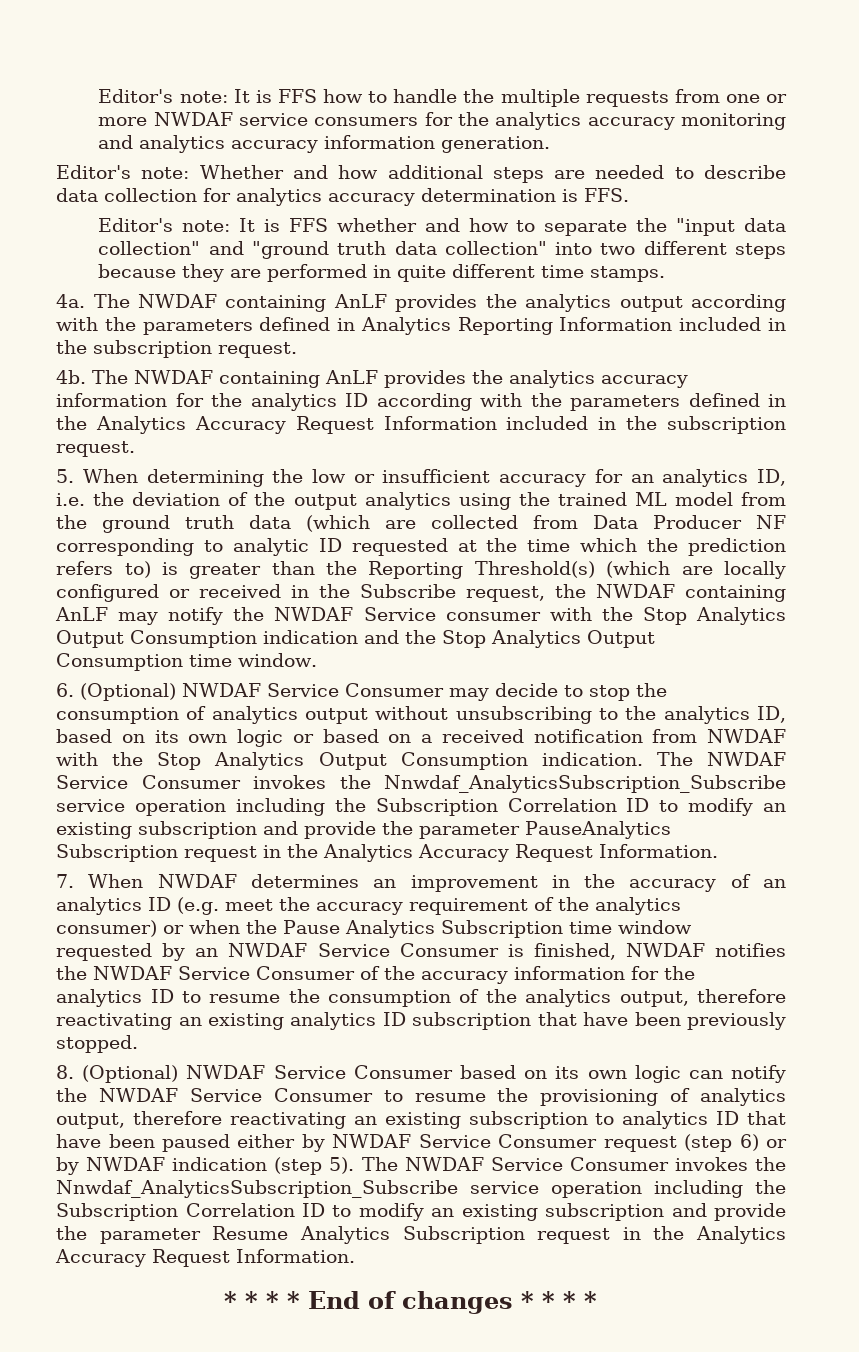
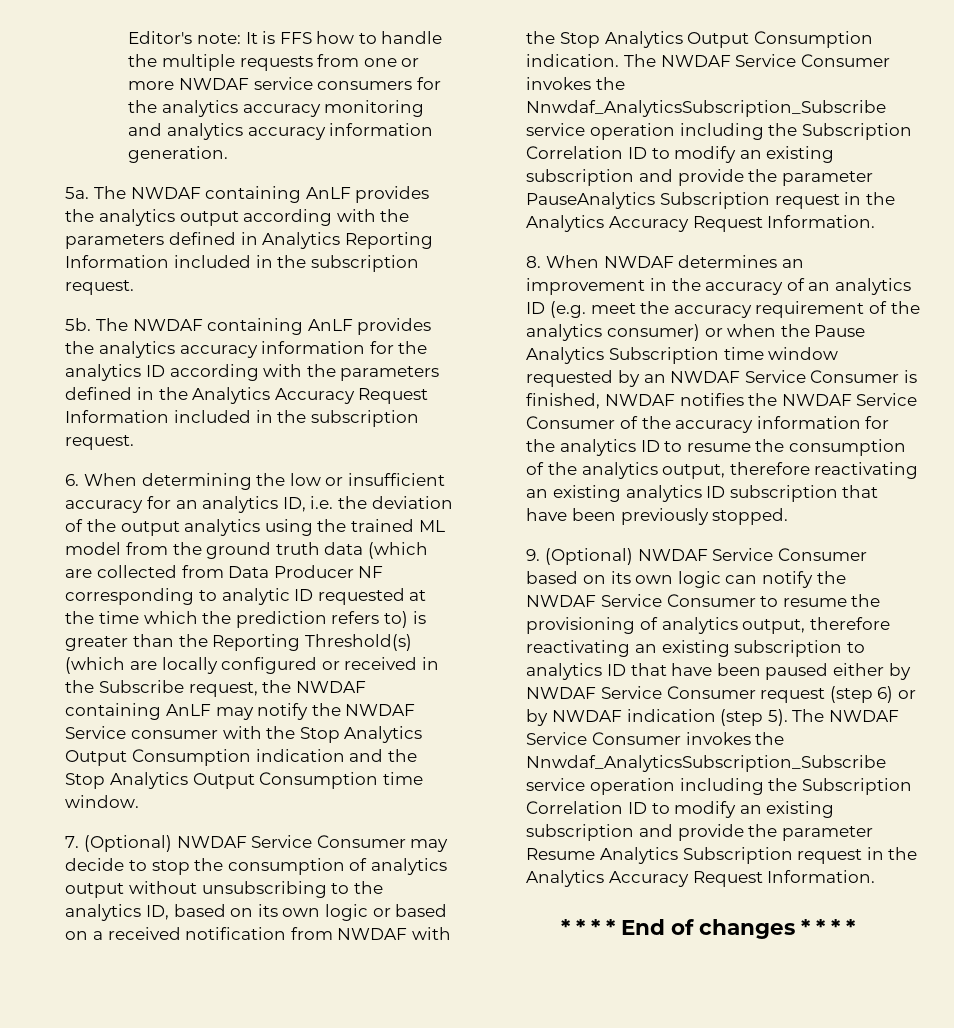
- Editor's note: Whether and how additional steps are needed to describe data collection for analytics accuracy determination is FFS.
- Editor's note: It is FFS whether and how to separate the "input data collection" and "ground truth data collection" into two different steps because they are performed in quite different time stamps.
- 4a.
+ 5a.
- 4b.
+ 5b.
- 5. When determining the low or insufficient accuracy for an analytics ID, i.e. the deviation of the output analytics using the trained ML model from the ground truth data (which are collected from Data Producer NF corresponding to analytic ID requested at the time which the prediction refers to) is greater than the Reporting Threshold(s) (which are locally configured or received in the Subscribe request, the NWDAF containing AnLF may notify the NWDAF Service consumer with the Stop Analytics Output Consumption indication and the Stop Analytics Output Consumption time window.
+ 6. When determining the low or insufficient accuracy for an analytics ID, i.e. the deviation of the output analytics using the trained ML model from the ground truth data (which are collected from Data Producer NF corresponding to analytic ID requested at the time which the prediction refers to) is greater than the Reporting Threshold(s) (which are locally configured or received in the Subscribe request, the NWDAF containing AnLF may notify the NWDAF Service consumer with the Stop Analytics Output Consumption indication and the Stop Analytics Output Consumption time window.
- 6. (Optional) NWDAF Service Consumer may decide to stop the consumption of analytics output without unsubscribing to the analytics ID, based on its own logic or based on a received notification from NWDAF with the Stop Analytics Output Consumption indication.
+ 7. (Optional) NWDAF Service Consumer may decide to stop the consumption of analytics output without unsubscribing to the analytics ID, based on its own logic or based on a received notification from NWDAF with the Stop Analytics Output Consumption indication.
- 7. When NWDAF determines an improvement in the accuracy of an analytics ID (e.g. meet the accuracy requirement of the analytics consumer) or when the Pause Analytics Subscription time window requested by an NWDAF Service Consumer is finished, NWDAF notifies the NWDAF Service Consumer of the accuracy information for the analytics ID to resume the consumption of the analytics output, therefore reactivating an existing analytics ID subscription that have been previously stopped.
+ 8. When NWDAF determines an improvement in the accuracy of an analytics ID (e.g. meet the accuracy requirement of the analytics consumer) or when the Pause Analytics Subscription time window requested by an NWDAF Service Consumer is finished, NWDAF notifies the NWDAF Service Consumer of the accuracy information for the analytics ID to resume the consumption of the analytics output, therefore reactivating an existing analytics ID subscription that have been previously stopped.
- 8. (Optional) NWDAF Service Consumer based on its own logic can notify the NWDAF Service Consumer to resume the provisioning of analytics output, therefore reactivating an existing subscription to analytics ID that have been paused either by NWDAF Service Consumer request (step 6) or by NWDAF indication (step 5).
+ 9. (Optional) NWDAF Service Consumer based on its own logic can notify the NWDAF Service Consumer to resume the provisioning of analytics output, therefore reactivating an existing subscription to analytics ID that have been paused either by NWDAF Service Consumer request (step 6) or by NWDAF indication (step 5).

